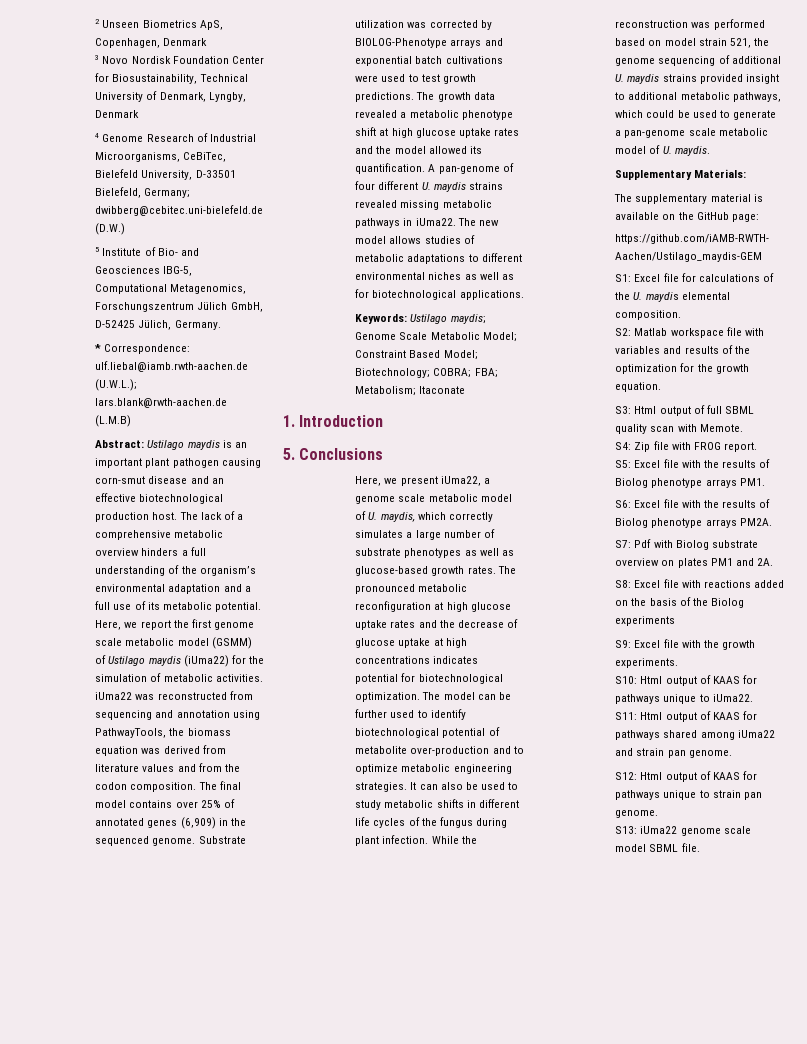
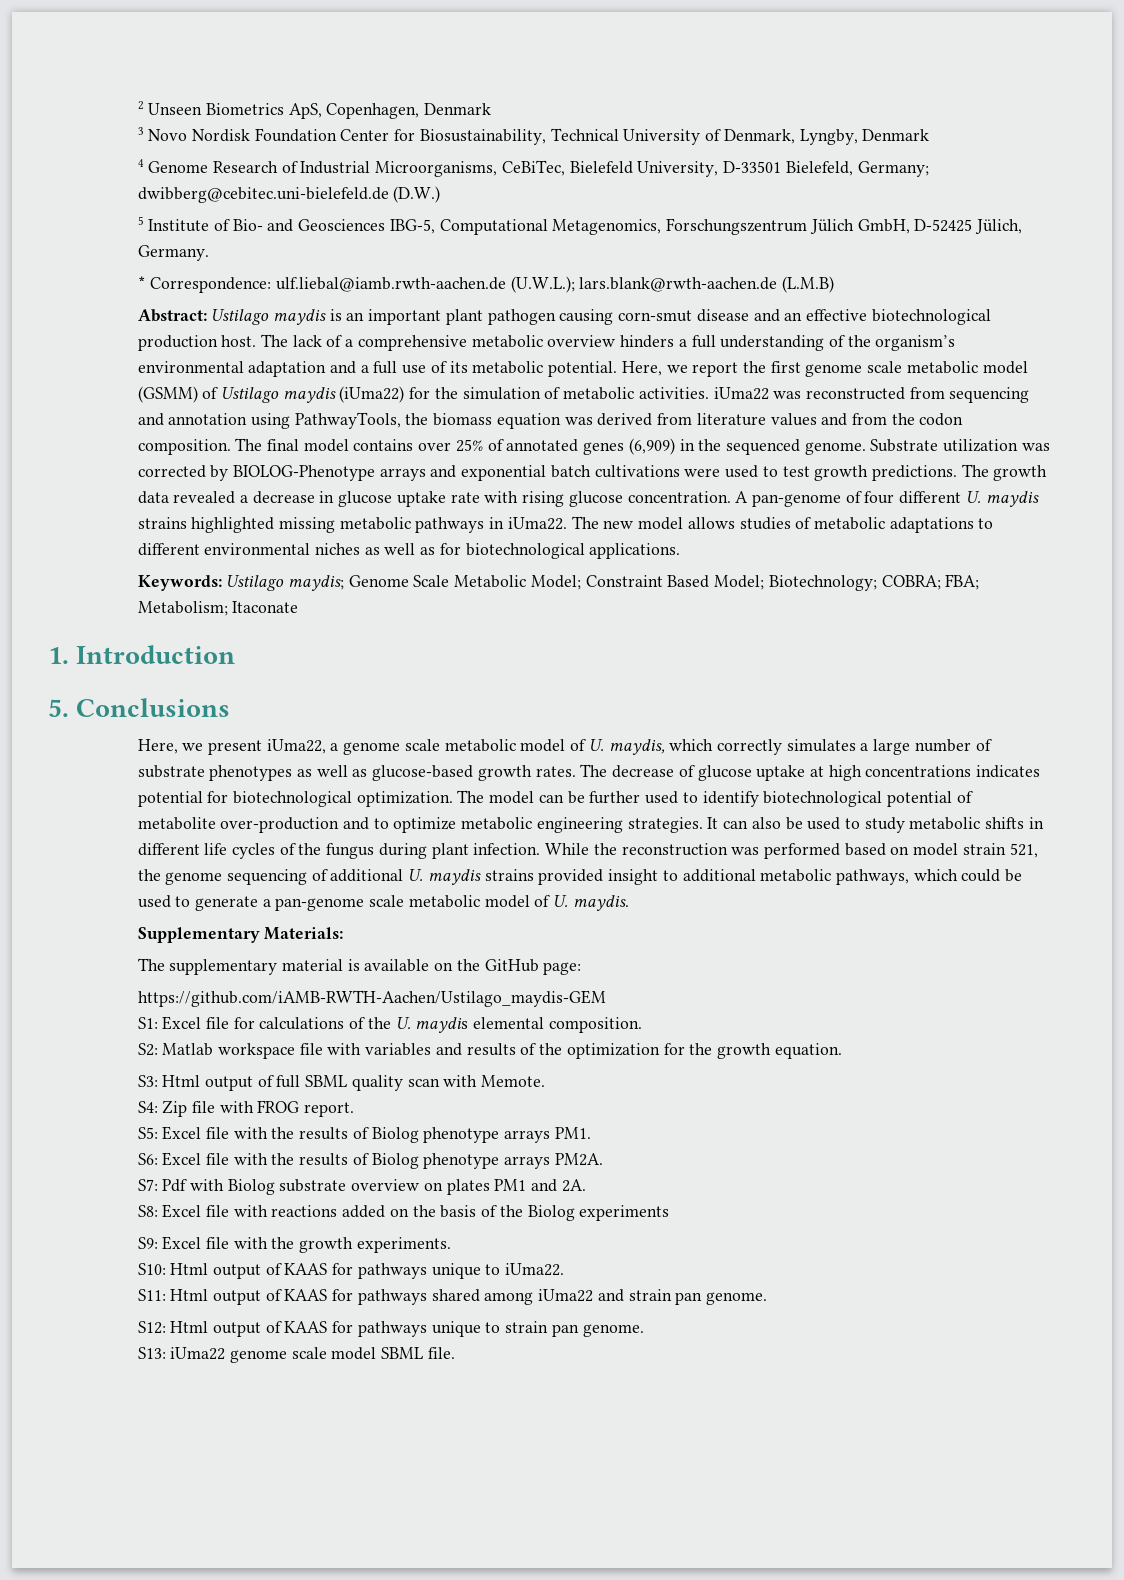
- The growth data revealed a metabolic phenotype shift at high glucose uptake rates and the model allowed its quantification.
+ The growth data revealed a decrease in glucose uptake rate with rising glucose concentration.
- A pan-genome of four different U. maydis strains revealed missing metabolic pathways in iUma22.
+ A pan-genome of four different U. maydis strains highlighted missing metabolic pathways in iUma22.
- The pronounced metabolic reconfiguration at high glucose uptake rates and the decrease of glucose uptake at high concentrations indicates potential for biotechnological optimization.
+ The decrease of glucose uptake at high concentrations indicates potential for biotechnological optimization.

